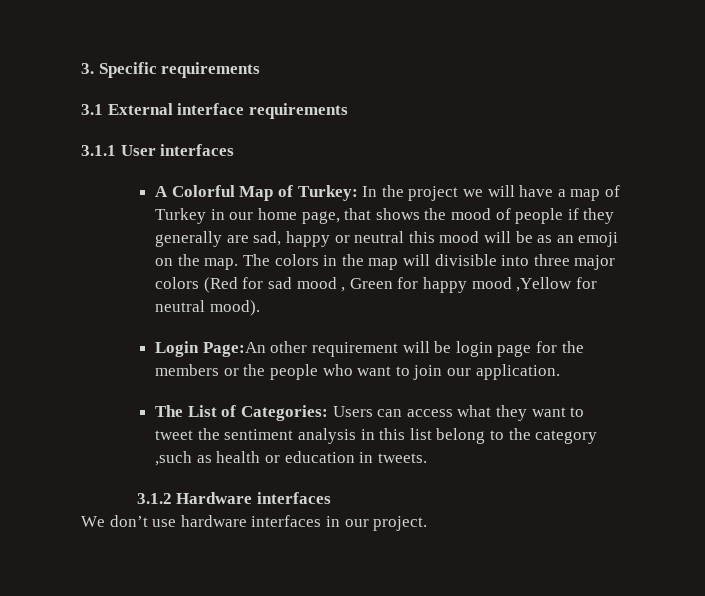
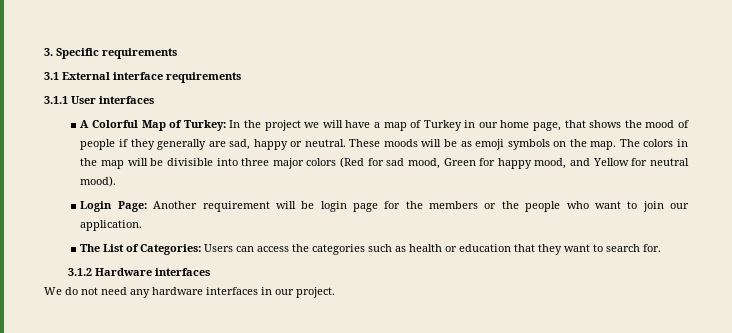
- A Colorful Map of Turkey: In the project we will have a map of Turkey in our home page, that shows the mood of people if they generally are sad, happy or neutral this mood will be as an emoji on the map.
+ A Colorful Map of Turkey: In the project we will have a map of Turkey in our home page, that shows the mood of people if they generally are sad, happy or neutral. These moods will be as emoji symbols on the map.
- The colors in the map will divisible into three major colors (Red for sad mood , Green for happy mood ,Yellow for neutral mood).
+ The colors in the map will be divisible into three major colors (Red for sad mood, Green for happy mood, and Yellow for neutral mood).
- Login Page:An other requirement will be login page for the members or the people who want to join our application.
+ Login Page: Another requirement will be login page for the members or the people who want to join our application.
- The List of Categories: Users can access what they want to tweet the sentiment analysis in this list belong to the category ,such as health or education in tweets.
+ The List of Categories: Users can access the categories such as health or education that they want to search for.
- We don’t use hardware interfaces in our project.
+ We do not need any hardware interfaces in our project.

